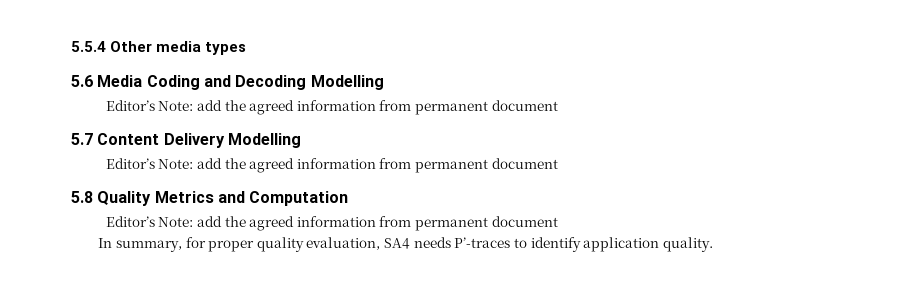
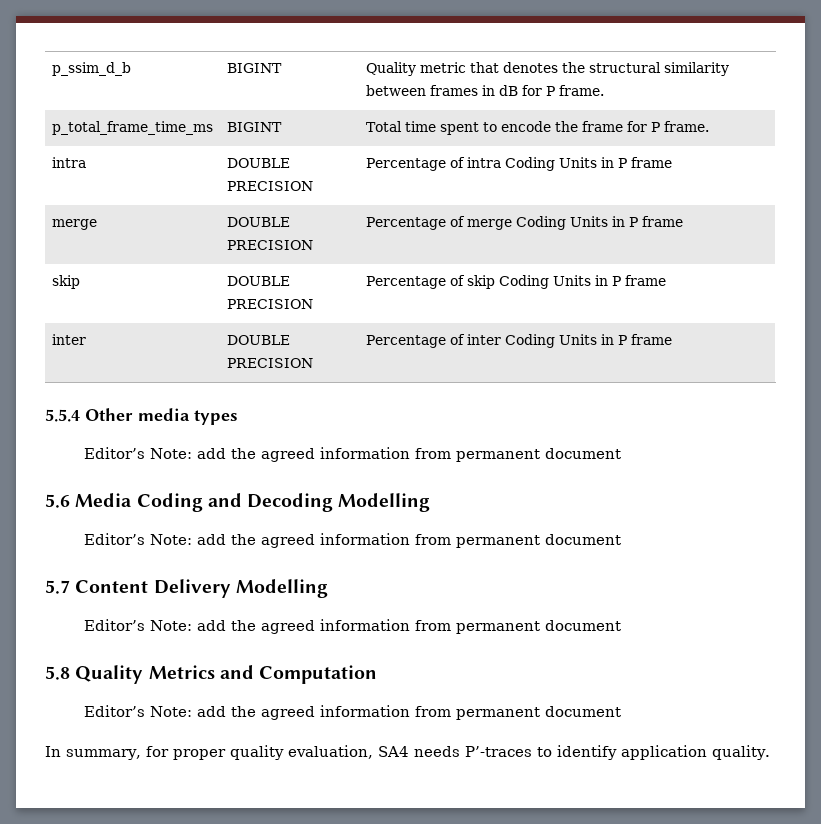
+ p_ssim_d_b | BIGINT | Quality metric that denotes the structural similarity between frames in dB for P frame.
+ p_total_frame_time_ms | BIGINT | Total time spent to encode the frame for P frame.
+ intra | DOUBLE PRECISION | Percentage of intra Coding Units in P frame
+ merge | DOUBLE PRECISION | Percentage of merge Coding Units in P frame
+ skip | DOUBLE PRECISION | Percentage of skip Coding Units in P frame
+ inter | DOUBLE PRECISION | Percentage of inter Coding Units in P frame
  5.5.4 Other media types
+ Editor’s Note: add the agreed information from permanent document

